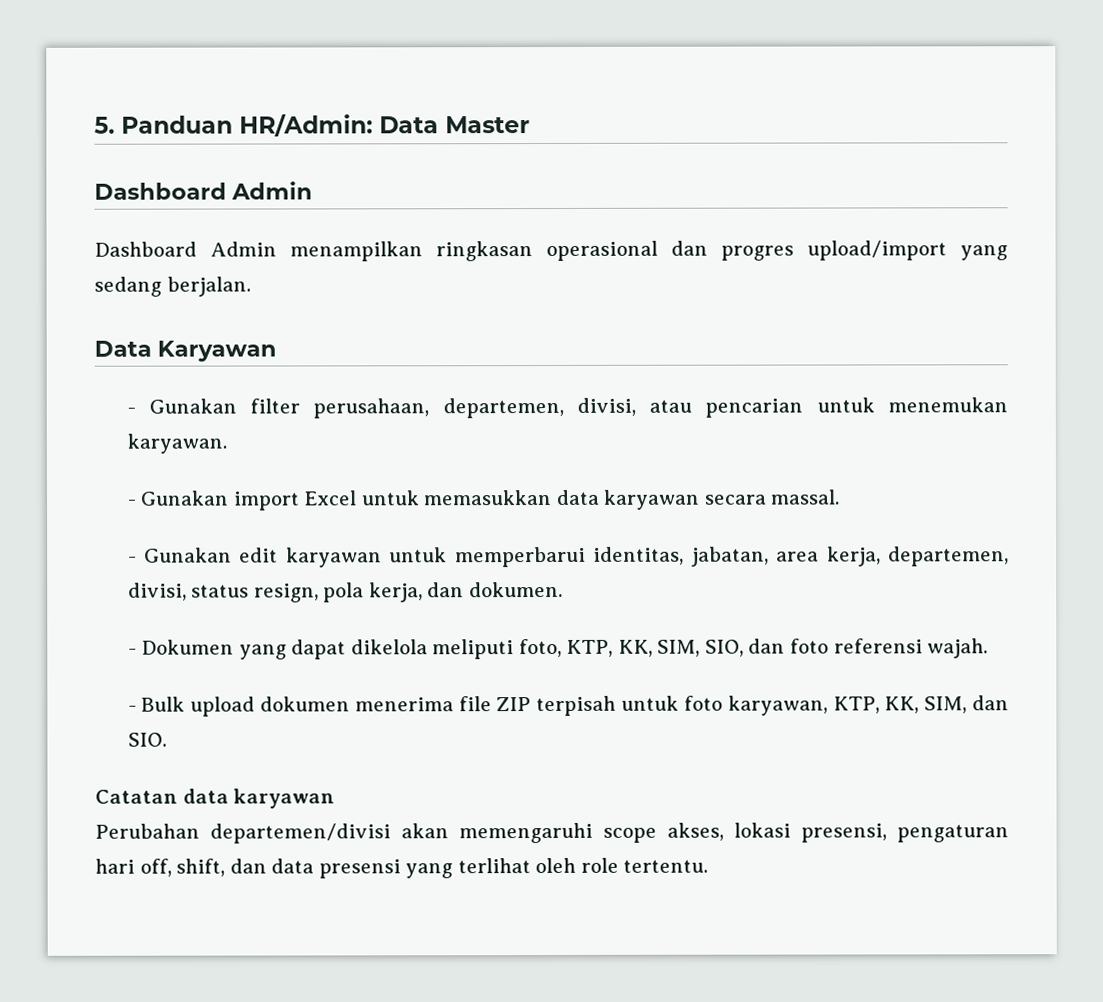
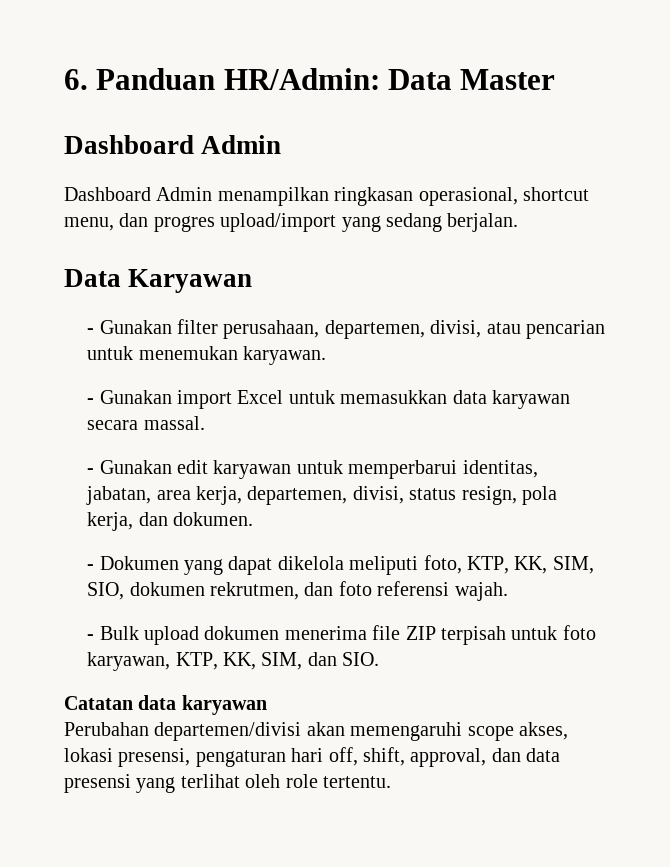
- 5. Panduan HR/Admin: Data Master
+ 6. Panduan HR/Admin: Data Master
- Dashboard Admin menampilkan ringkasan operasional dan progres upload/import yang sedang berjalan.
+ Dashboard Admin menampilkan ringkasan operasional, shortcut menu, dan progres upload/import yang sedang berjalan.
- - Dokumen yang dapat dikelola meliputi foto, KTP, KK, SIM, SIO, dan foto referensi wajah.
+ - Dokumen yang dapat dikelola meliputi foto, KTP, KK, SIM, SIO, dokumen rekrutmen, dan foto referensi wajah.
- Perubahan departemen/divisi akan memengaruhi scope akses, lokasi presensi, pengaturan hari off, shift, dan data presensi yang terlihat oleh role tertentu.
+ Perubahan departemen/divisi akan memengaruhi scope akses, lokasi presensi, pengaturan hari off, shift, approval, dan data presensi yang terlihat oleh role tertentu.

